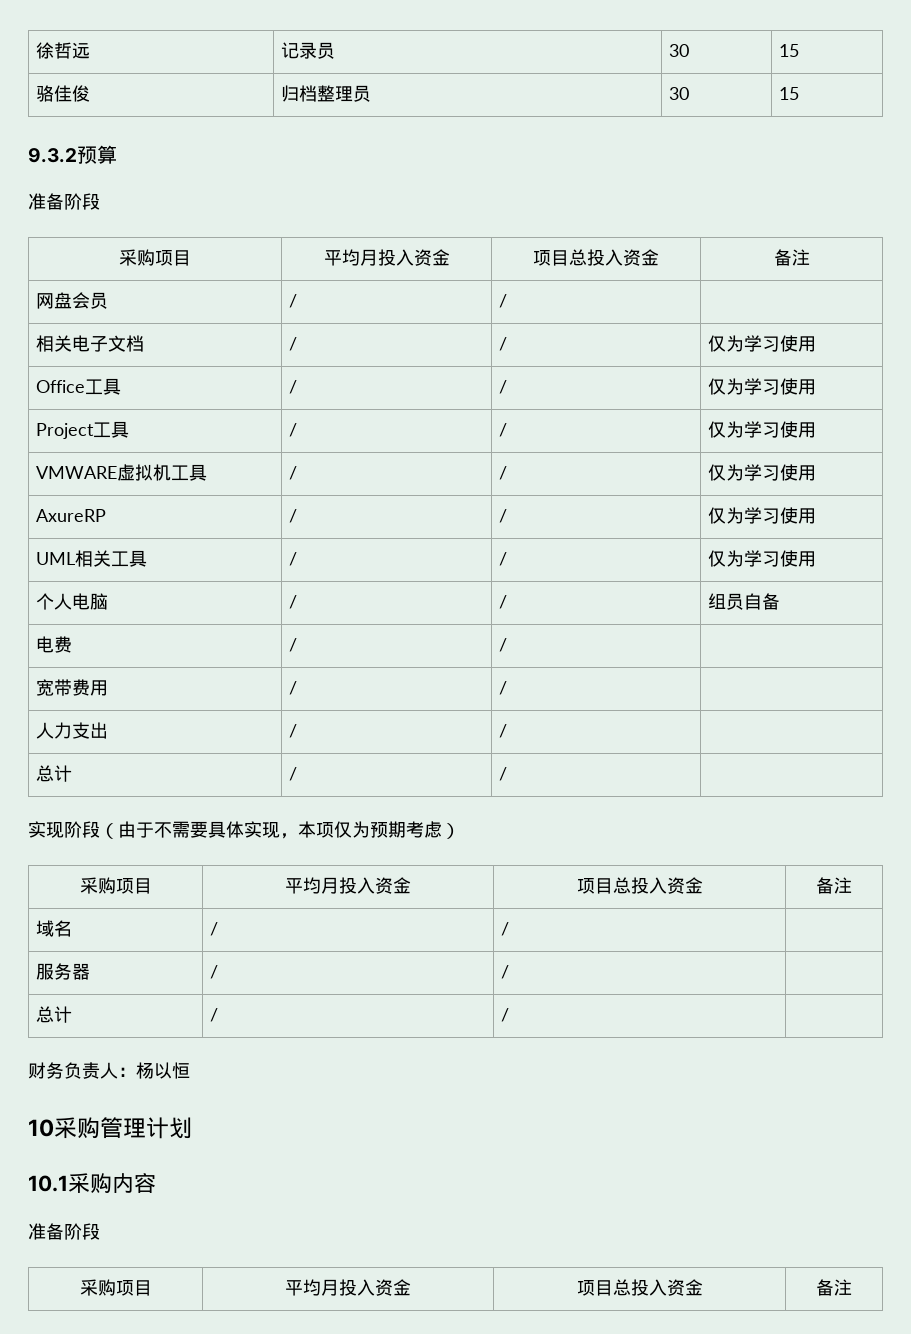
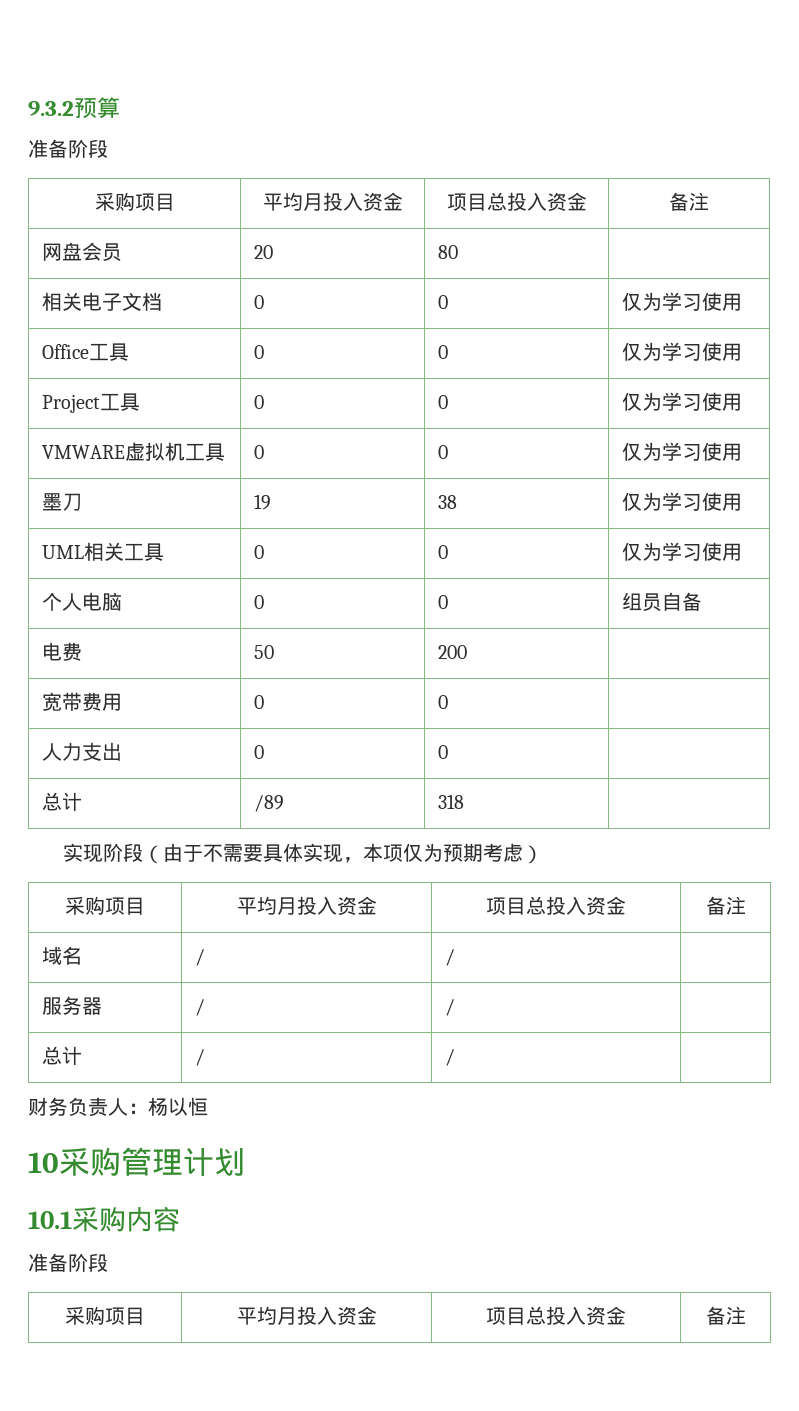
- 徐哲远 | 记录员 | 30 | 15
- 骆佳俊 | 归档整理员 | 30 | 15
- 网盘会员 | / | / |
+ 网盘会员 | 20 | 80 |
- 相关电子文档 | / | / | 仅为学习使用
+ 相关电子文档 | 0 | 0 | 仅为学习使用
- Office工具 | / | / | 仅为学习使用
+ Office工具 | 0 | 0 | 仅为学习使用
- Project工具 | / | / | 仅为学习使用
+ Project工具 | 0 | 0 | 仅为学习使用
- VMWARE虚拟机工具 | / | / | 仅为学习使用
- AxureRP | / | / | 仅为学习使用
+ VMWARE虚拟机工具 | 0 | 0 | 仅为学习使用
+ 墨刀 | 19 | 38 | 仅为学习使用
- UML相关工具 | / | / | 仅为学习使用
+ UML相关工具 | 0 | 0 | 仅为学习使用
- 个人电脑 | / | / | 组员自备
+ 个人电脑 | 0 | 0 | 组员自备
- 电费 | / | / |
+ 电费 | 50 | 200 |
- 宽带费用 | / | / |
+ 宽带费用 | 0 | 0 |
- 人力支出 | / | / |
- 总计 | / | / |
+ 人力支出 | 0 | 0 |
+ 总计 | /89 | 318 |

